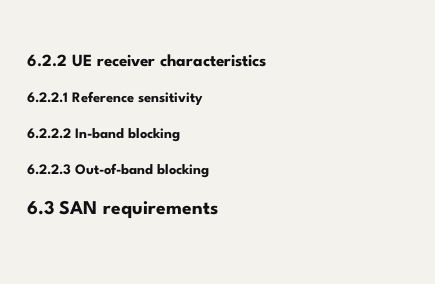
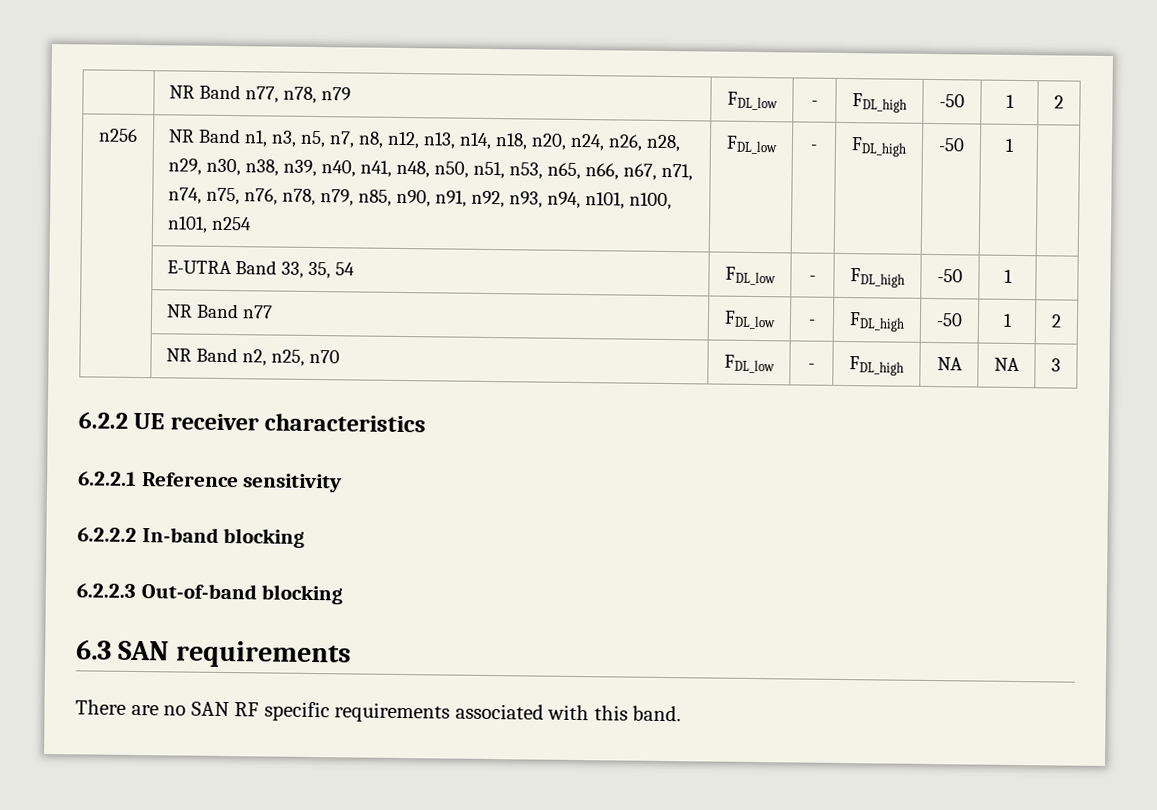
+ | NR Band n77, n78, n79 | FDL_low | - | FDL_high | -50 | 1 | 2
+ n256 | NR Band n1, n3, n5, n7, n8, n12, n13, n14, n18, n20, n24, n26, n28, n29, n30, n38, n39, n40, n41, n48, n50, n51, n53, n65, n66, n67, n71, n74, n75, n76, n78, n79, n85, n90, n91, n92, n93, n94, n101, n100, n101, n254 | FDL_low | - | FDL_high | -50 | 1 |
+ | E-UTRA Band 33, 35, 54 | FDL_low | - | FDL_high | -50 | 1 |
+ | NR Band n77 | FDL_low | - | FDL_high | -50 | 1 | 2
+ | NR Band n2, n25, n70 | FDL_low | - | FDL_high | NA | NA | 3
+ There are no SAN RF specific requirements associated with this band.

